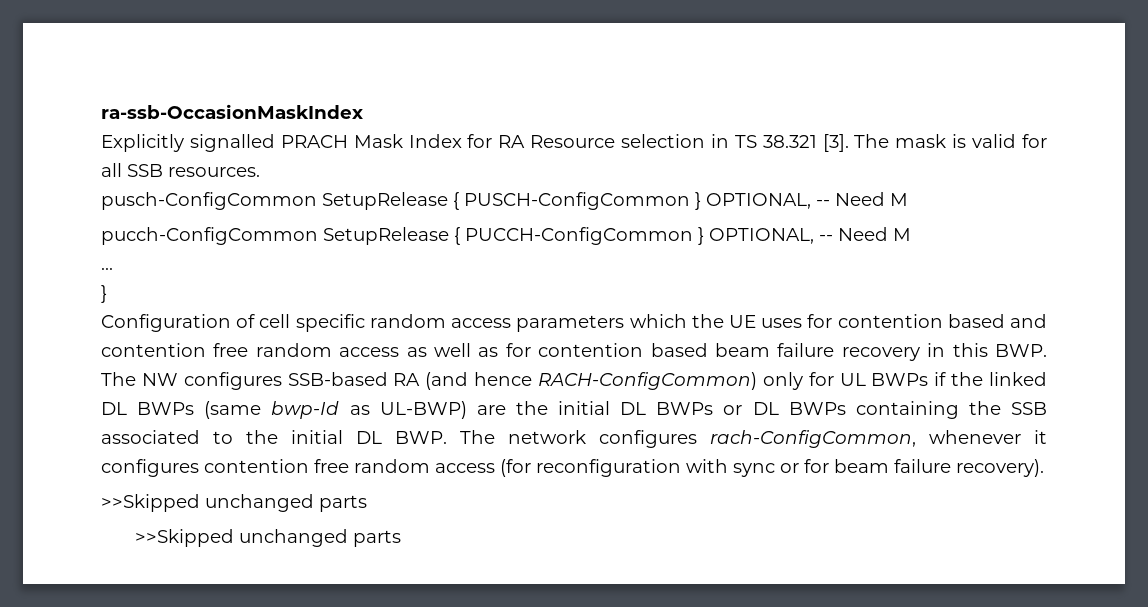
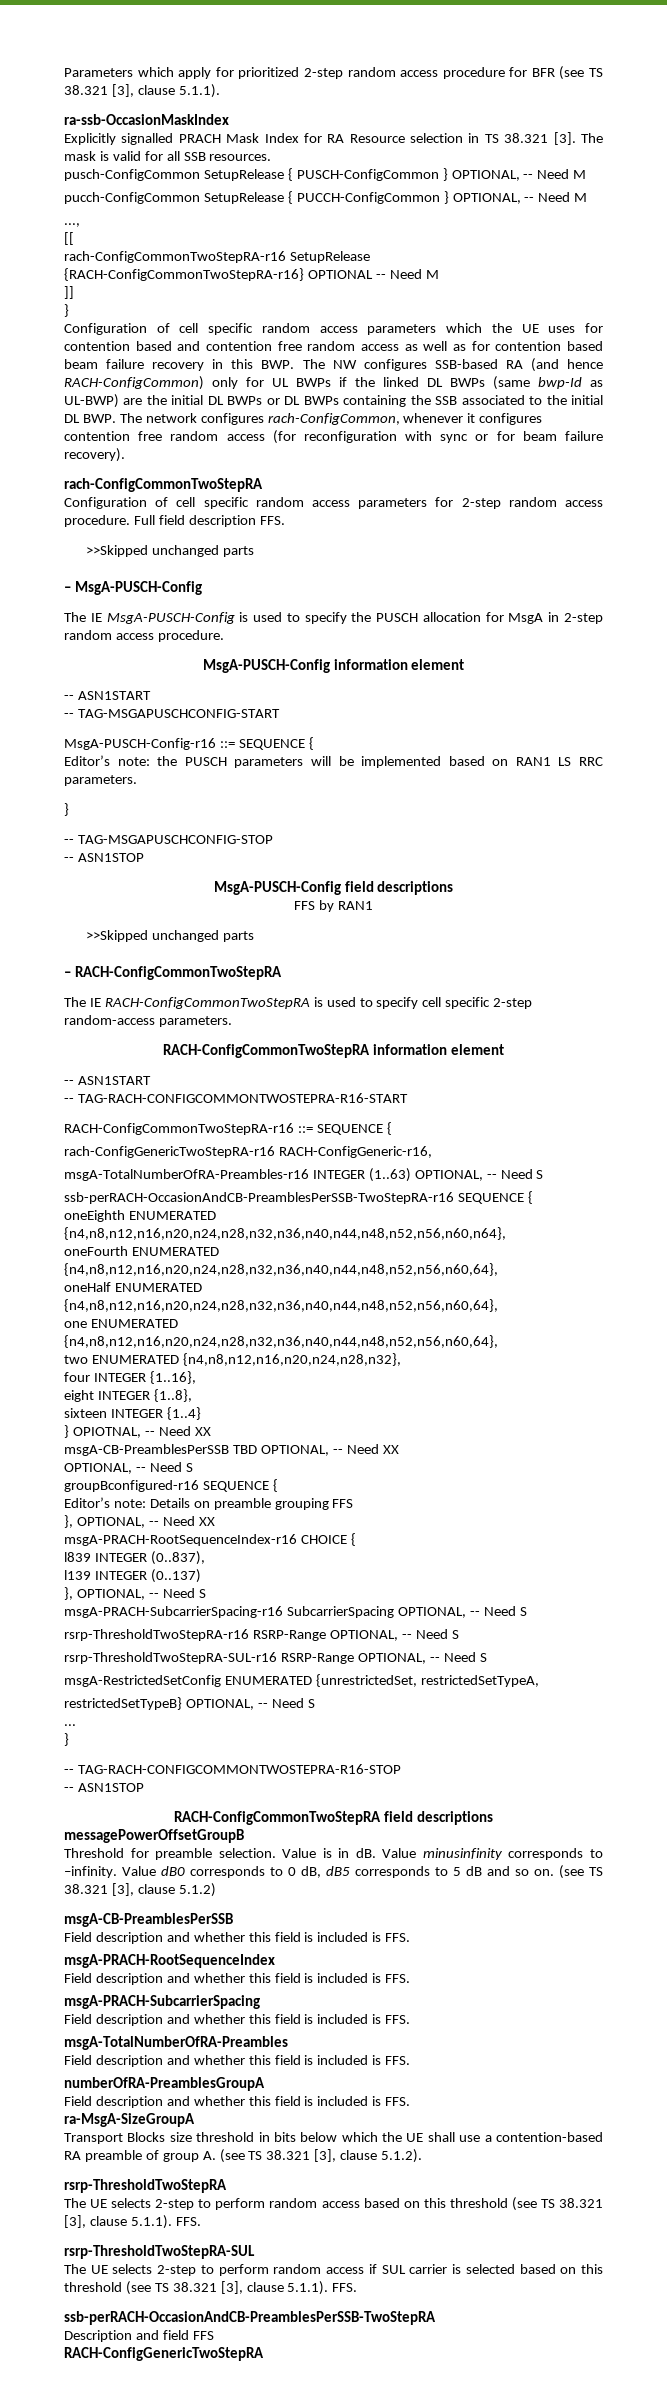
+ Parameters which apply for prioritized 2-step random access procedure for BFR (see TS 38.321 [3], clause 5.1.1).
- ...
+ ...,
+ [[
+ rach-ConfigCommonTwoStepRA-r16 SetupRelease {RACH-ConfigCommonTwoStepRA-r16} OPTIONAL -- Need M
+ ]]
  Configuration of cell specific random access parameters which the UE uses for contention based and contention free random access as well as for contention based beam failure recovery in this BWP. The NW configures SSB-based RA (and hence RACH-ConfigCommon) only for UL BWPs if the linked DL BWPs (same bwp-Id as UL-BWP) are the initial DL BWPs or DL BWPs containing the SSB associated to the initial DL BWP. The network configures rach-ConfigCommon, whenever it configures contention free random access (for reconfiguration with sync or for beam failure recovery).
+ rach-ConfigCommonTwoStepRA
+ Configuration of cell specific random access parameters for 2-step random access procedure. Full field description FFS.
  >>Skipped unchanged parts
+ – MsgA-PUSCH-Config
+ The IE MsgA-PUSCH-Config is used to specify the PUSCH allocation for MsgA in 2-step random access procedure.
+ MsgA-PUSCH-Config information element
+ -- ASN1START
+ -- TAG-MSGAPUSCHCONFIG-START
+ MsgA-PUSCH-Config-r16 ::= SEQUENCE {
+ Editor’s note: the PUSCH parameters will be implemented based on RAN1 LS RRC parameters.
+ }
+ -- TAG-MSGAPUSCHCONFIG-STOP
+ -- ASN1STOP
+ MsgA-PUSCH-Config field descriptions
+ FFS by RAN1
  >>Skipped unchanged parts
+ – RACH-ConfigCommonTwoStepRA
+ The IE RACH-ConfigCommonTwoStepRA is used to specify cell specific 2-step random-access parameters.
+ RACH-ConfigCommonTwoStepRA information element
+ -- ASN1START
+ -- TAG-RACH-CONFIGCOMMONTWOSTEPRA-R16-START
+ RACH-ConfigCommonTwoStepRA-r16 ::= SEQUENCE {
+ rach-ConfigGenericTwoStepRA-r16 RACH-ConfigGeneric-r16,
+ msgA-TotalNumberOfRA-Preambles-r16 INTEGER (1..63) OPTIONAL, -- Need S
+ ssb-perRACH-OccasionAndCB-PreamblesPerSSB-TwoStepRA-r16 SEQUENCE {
+ oneEighth ENUMERATED {n4,n8,n12,n16,n20,n24,n28,n32,n36,n40,n44,n48,n52,n56,n60,n64},
+ oneFourth ENUMERATED {n4,n8,n12,n16,n20,n24,n28,n32,n36,n40,n44,n48,n52,n56,n60,64},
+ oneHalf ENUMERATED {n4,n8,n12,n16,n20,n24,n28,n32,n36,n40,n44,n48,n52,n56,n60,64},
+ one ENUMERATED {n4,n8,n12,n16,n20,n24,n28,n32,n36,n40,n44,n48,n52,n56,n60,64},
+ two ENUMERATED {n4,n8,n12,n16,n20,n24,n28,n32},
+ four INTEGER {1..16},
+ eight INTEGER {1..8},
+ sixteen INTEGER {1..4}
+ } OPIOTNAL, -- Need XX
+ msgA-CB-PreamblesPerSSB TBD OPTIONAL, -- Need XX
+ OPTIONAL, -- Need S
+ groupBconfigured-r16 SEQUENCE {
+ Editor’s note: Details on preamble grouping FFS
+ }, OPTIONAL, -- Need XX
+ msgA-PRACH-RootSequenceIndex-r16 CHOICE {
+ l839 INTEGER (0..837),
+ l139 INTEGER (0..137)
+ }, OPTIONAL, -- Need S
+ msgA-PRACH-SubcarrierSpacing-r16 SubcarrierSpacing OPTIONAL, -- Need S
+ rsrp-ThresholdTwoStepRA-r16 RSRP-Range OPTIONAL, -- Need S
+ rsrp-ThresholdTwoStepRA-SUL-r16 RSRP-Range OPTIONAL, -- Need S
+ msgA-RestrictedSetConfig ENUMERATED {unrestrictedSet, restrictedSetTypeA,
+ restrictedSetTypeB} OPTIONAL, -- Need S
+ ...
+ }
+ -- TAG-RACH-CONFIGCOMMONTWOSTEPRA-R16-STOP
+ -- ASN1STOP
+ RACH-ConfigCommonTwoStepRA field descriptions
+ messagePowerOffsetGroupB
+ Threshold for preamble selection. Value is in dB. Value minusinfinity corresponds to –infinity. Value dB0 corresponds to 0 dB, dB5 corresponds to 5 dB and so on. (see TS 38.321 [3], clause 5.1.2)
+ msgA-CB-PreamblesPerSSB
+ Field description and whether this field is included is FFS.
+ msgA-PRACH-RootSequenceIndex
+ Field description and whether this field is included is FFS.
+ msgA-PRACH-SubcarrierSpacing
+ Field description and whether this field is included is FFS.
+ msgA-TotalNumberOfRA-Preambles
+ Field description and whether this field is included is FFS.
+ numberOfRA-PreamblesGroupA
+ Field description and whether this field is included is FFS.
+ ra-MsgA-SizeGroupA
+ Transport Blocks size threshold in bits below which the UE shall use a contention-based RA preamble of group A. (see TS 38.321 [3], clause 5.1.2).
+ rsrp-ThresholdTwoStepRA
+ The UE selects 2-step to perform random access based on this threshold (see TS 38.321 [3], clause 5.1.1). FFS.
+ rsrp-ThresholdTwoStepRA-SUL
+ The UE selects 2-step to perform random access if SUL carrier is selected based on this threshold (see TS 38.321 [3], clause 5.1.1). FFS.
+ ssb-perRACH-OccasionAndCB-PreamblesPerSSB-TwoStepRA
+ Description and field FFS
+ RACH-ConfigGenericTwoStepRA

